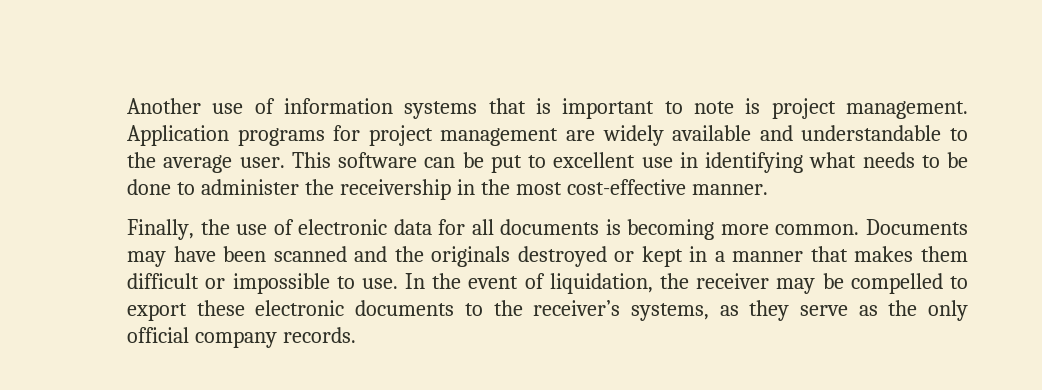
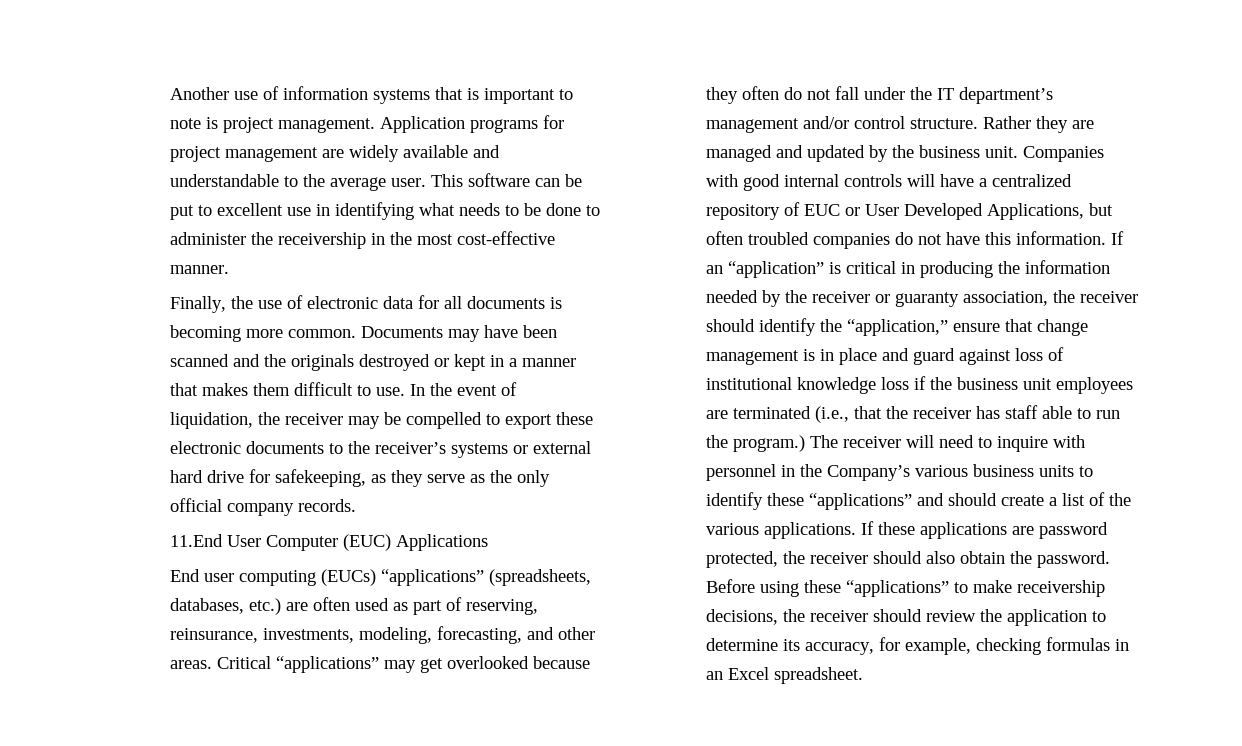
- Documents may have been scanned and the originals destroyed or kept in a manner that makes them difficult or impossible to use.
+ Documents may have been scanned and the originals destroyed or kept in a manner that makes them difficult to use.
- In the event of liquidation, the receiver may be compelled to export these electronic documents to the receiver’s systems, as they serve as the only official company records.
+ In the event of liquidation, the receiver may be compelled to export these electronic documents to the receiver’s systems or external hard drive for safekeeping, as they serve as the only official company records.
+ 11.End User Computer (EUC) Applications
+ End user computing (EUCs) “applications” (spreadsheets, databases, etc.) are often used as part of reserving, reinsurance, investments, modeling, forecasting, and other areas. Critical “applications” may get overlooked because they often do not fall under the IT department’s management and/or control structure. Rather they are managed and updated by the business unit. Companies with good internal controls will have a centralized repository of EUC or User Developed Applications, but often troubled companies do not have this information. If an “application” is critical in producing the information needed by the receiver or guaranty association, the receiver should identify the “application,” ensure that change management is in place and guard against loss of institutional knowledge loss if the business unit employees are terminated (i.e., that the receiver has staff able to run the program.) The receiver will need to inquire with personnel in the Company’s various business units to identify these “applications” and should create a list of the various applications. If these applications are password protected, the receiver should also obtain the password. Before using these “applications” to make receivership decisions, the receiver should review the application to determine its accuracy, for example, checking formulas in an Excel spreadsheet.

